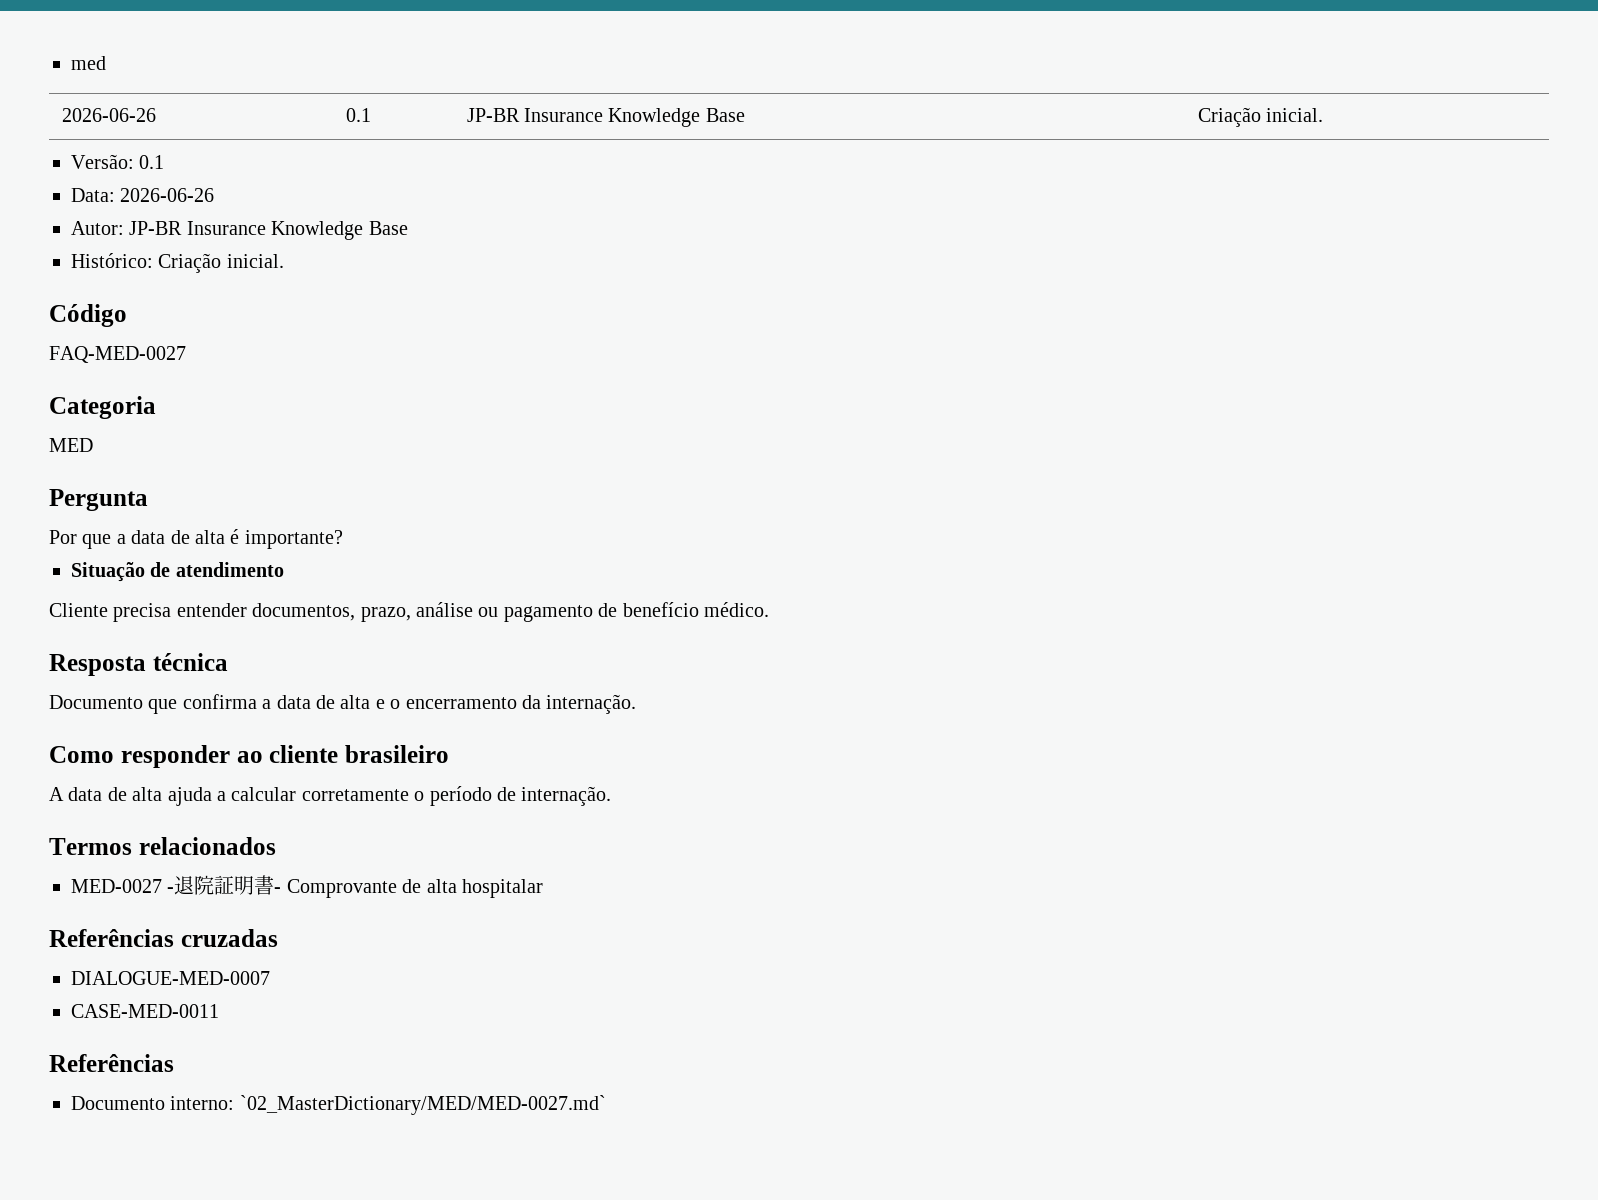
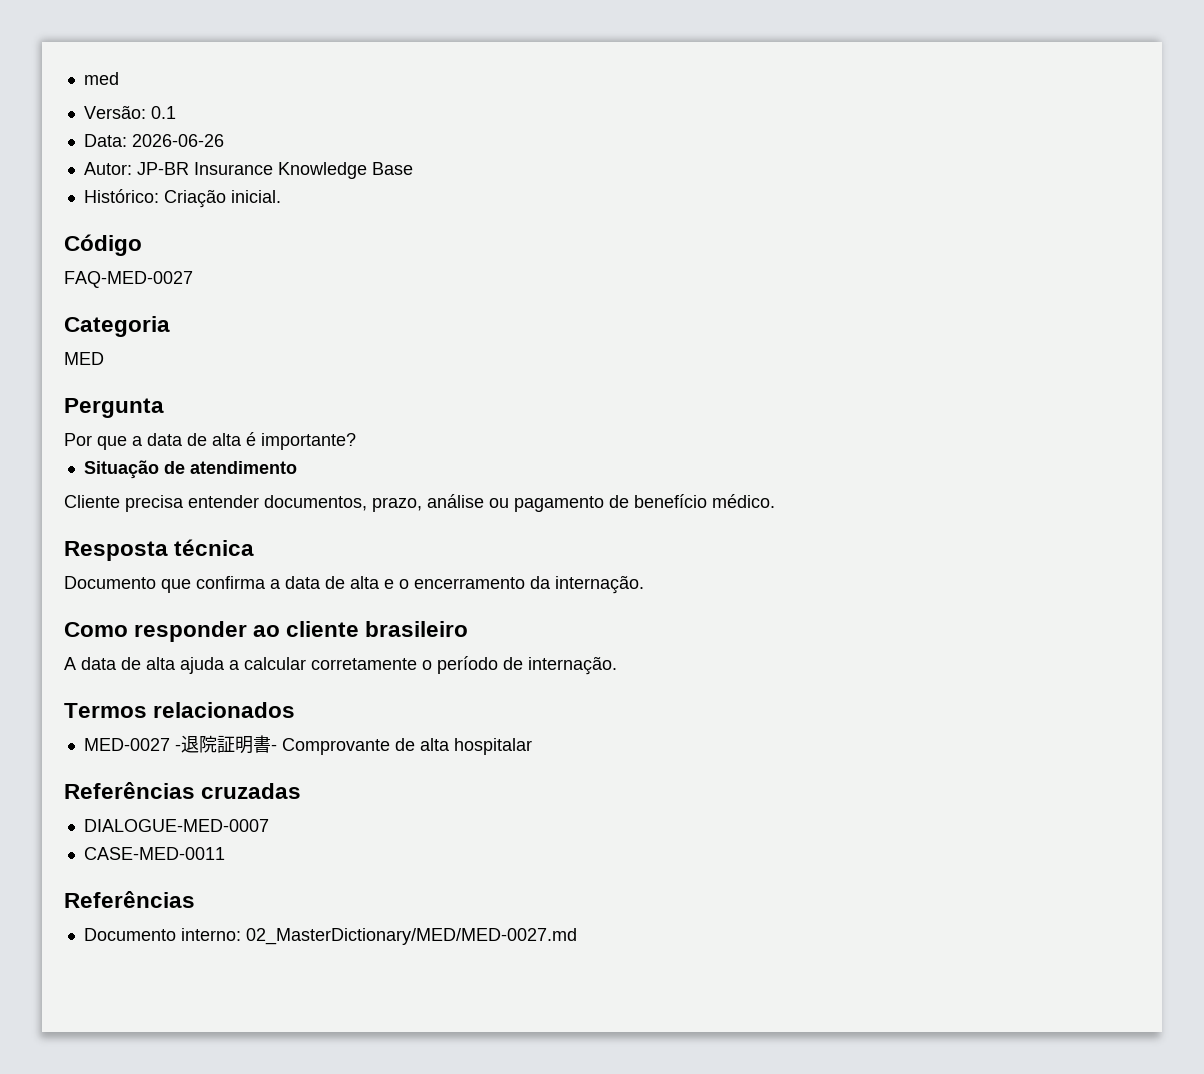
- 2026-06-26 | 0.1 | JP-BR Insurance Knowledge Base | Criação inicial.
- Documento interno: `02_MasterDictionary/MED/MED-0027.md`
+ Documento interno: 02_MasterDictionary/MED/MED-0027.md

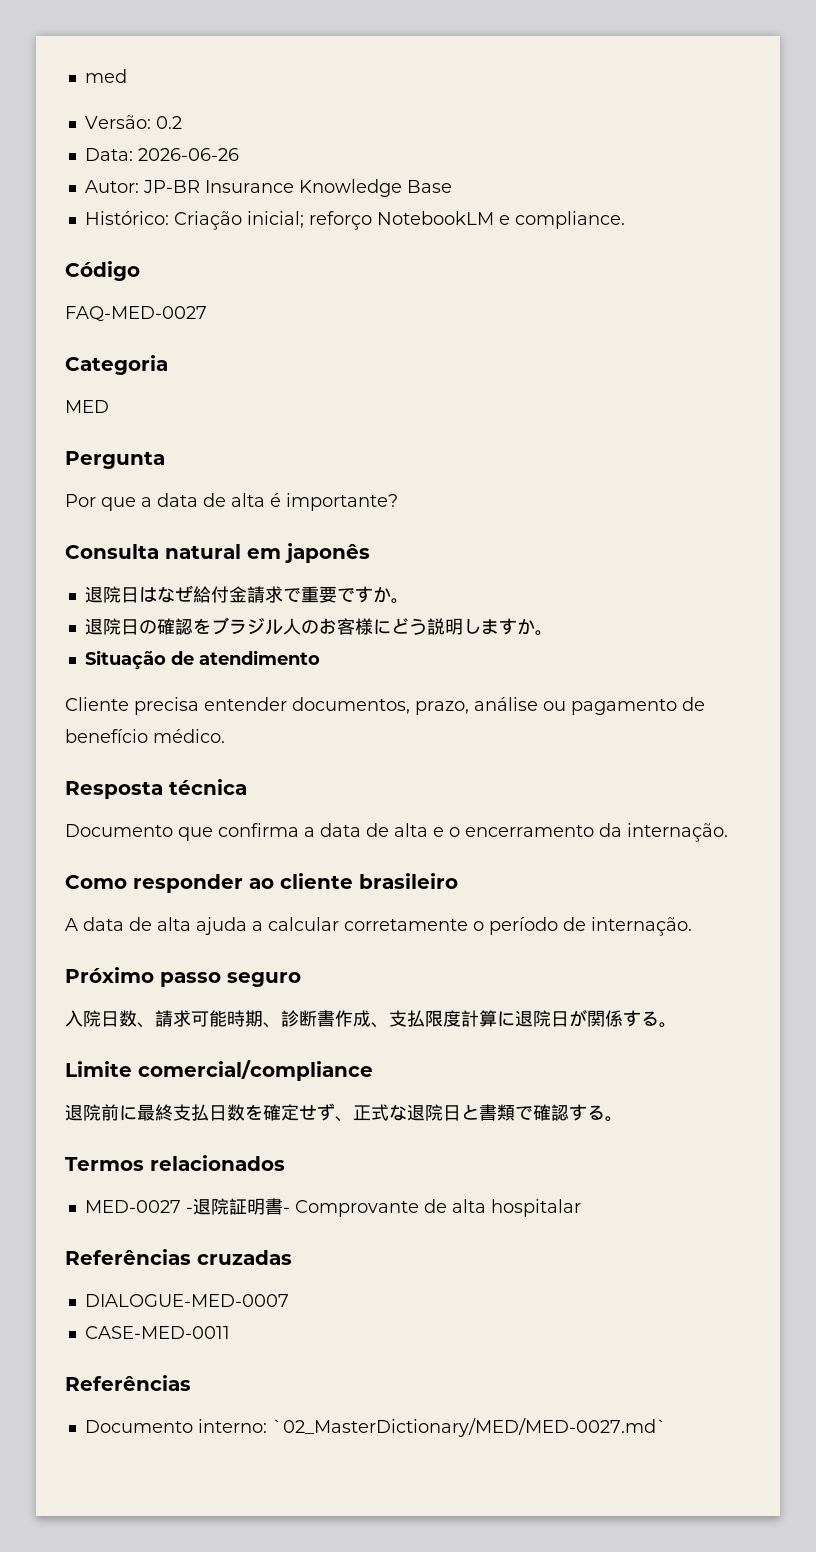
- Versão: 0.1
+ Versão: 0.2
- Histórico: Criação inicial.
+ Histórico: Criação inicial; reforço NotebookLM e compliance.
+ Consulta natural em japonês
+ 退院日はなぜ給付金請求で重要ですか。
+ 退院日の確認をブラジル人のお客様にどう説明しますか。
+ Próximo passo seguro
+ 入院日数、請求可能時期、診断書作成、支払限度計算に退院日が関係する。
+ Limite comercial/compliance
+ 退院前に最終支払日数を確定せず、正式な退院日と書類で確認する。
- Documento interno: 02_MasterDictionary/MED/MED-0027.md
+ Documento interno: `02_MasterDictionary/MED/MED-0027.md`

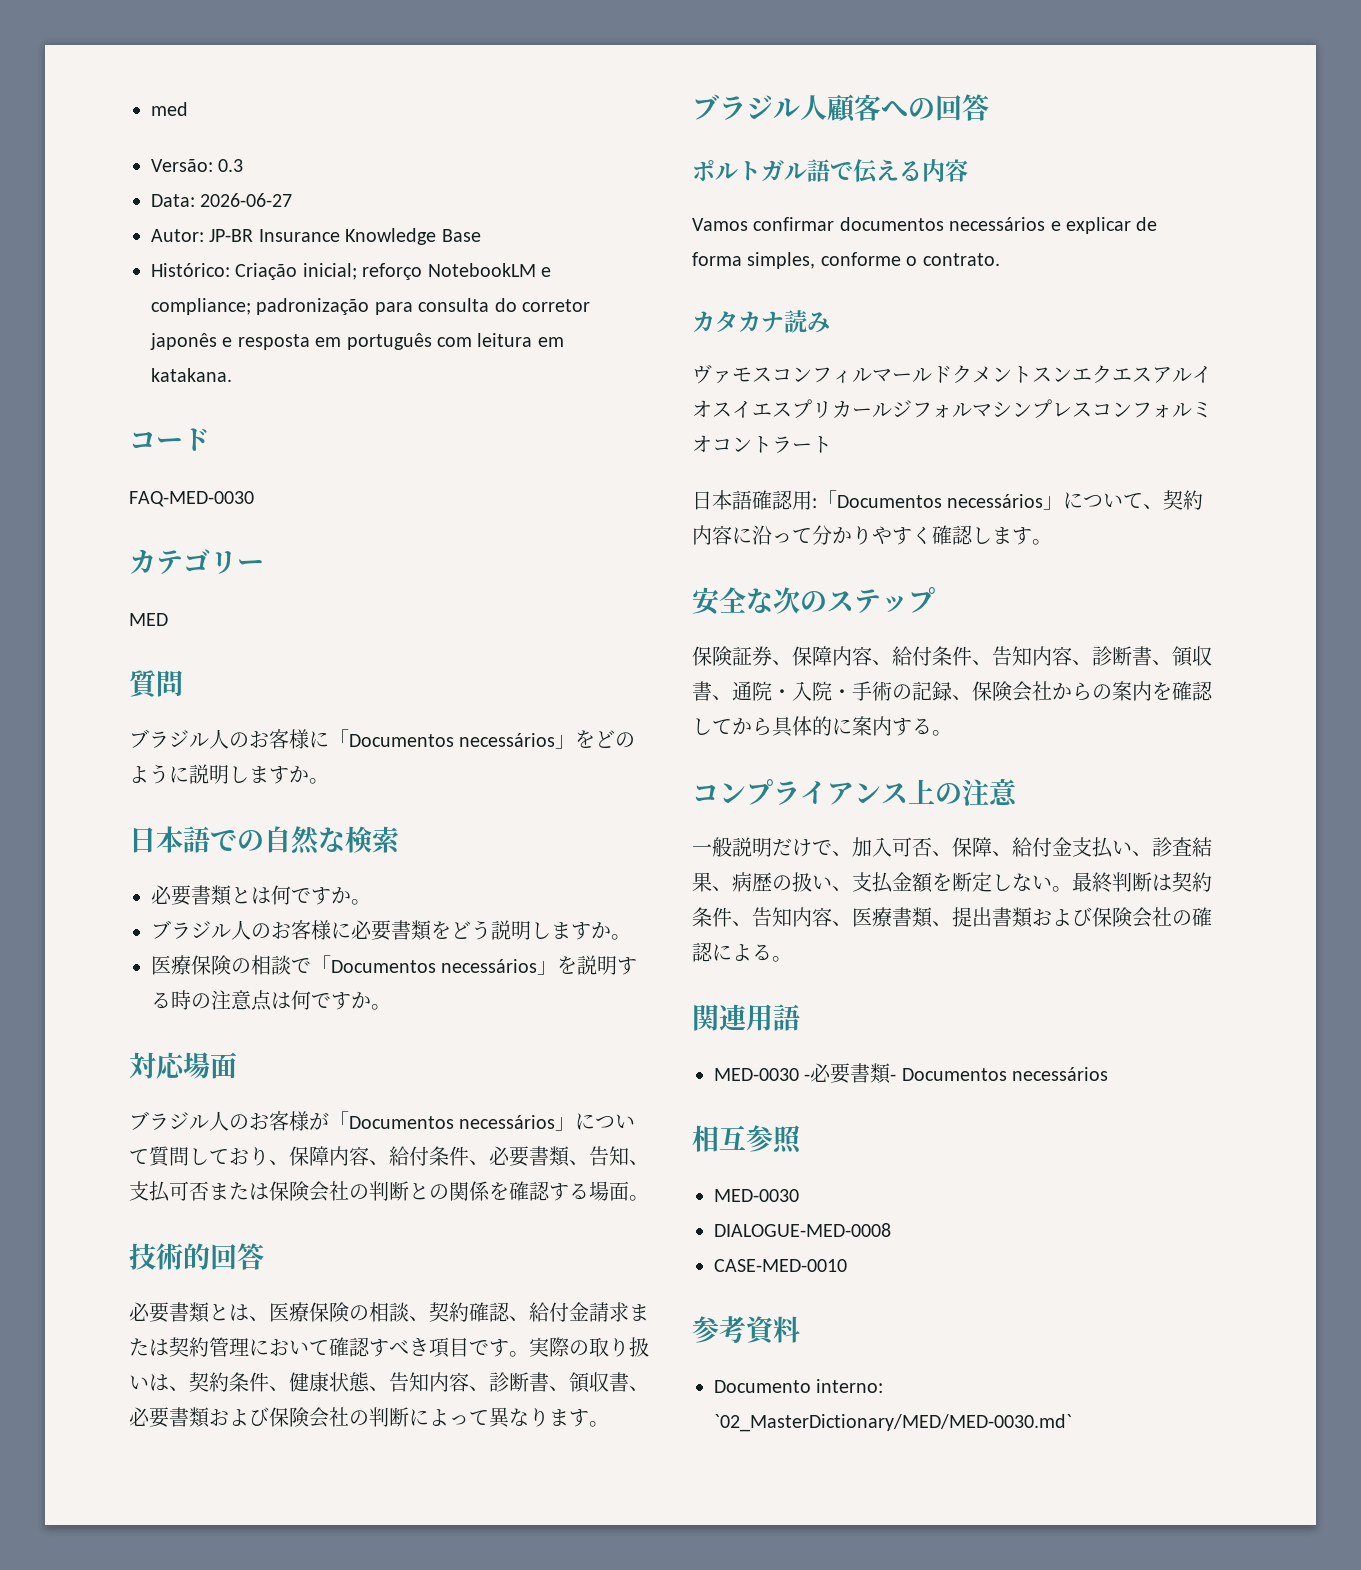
- Versão: 0.2
+ Versão: 0.3
- Data: 2026-06-26
+ Data: 2026-06-27
- Histórico: Criação inicial; reforço NotebookLM e compliance.
- Código
- FAQ-MED-0027
- Categoria
+ Histórico: Criação inicial; reforço NotebookLM e compliance; padronização para consulta do corretor japonês e resposta em português com leitura em katakana.
+ コード
+ FAQ-MED-0030
+ カテゴリー
  MED
- Pergunta
- Por que a data de alta é importante?
- Consulta natural em japonês
- 退院日はなぜ給付金請求で重要ですか。
- 退院日の確認をブラジル人のお客様にどう説明しますか。
+ 質問
+ ブラジル人のお客様に「Documentos necessários」をどのように説明しますか。
+ 日本語での自然な検索
+ 必要書類とは何ですか。
+ ブラジル人のお客様に必要書類をどう説明しますか。
- Situação de atendimento
- Cliente precisa entender documentos, prazo, análise ou pagamento de benefício médico.
- Resposta técnica
- Documento que confirma a data de alta e o encerramento da internação.
- Como responder ao cliente brasileiro
- A data de alta ajuda a calcular corretamente o período de internação.
- Próximo passo seguro
- 入院日数、請求可能時期、診断書作成、支払限度計算に退院日が関係する。
- Limite comercial/compliance
- 退院前に最終支払日数を確定せず、正式な退院日と書類で確認する。
- Termos relacionados
- MED-0027 -退院証明書- Comprovante de alta hospitalar
- Referências cruzadas
- DIALOGUE-MED-0007
- CASE-MED-0011
- Referências
+ 医療保険の相談で「Documentos necessários」を説明する時の注意点は何ですか。
+ 対応場面
+ ブラジル人のお客様が「Documentos necessários」について質問しており、保障内容、給付条件、必要書類、告知、支払可否または保険会社の判断との関係を確認する場面。
+ 技術的回答
+ 必要書類とは、医療保険の相談、契約確認、給付金請求または契約管理において確認すべき項目です。実際の取り扱いは、契約条件、健康状態、告知内容、診断書、領収書、必要書類および保険会社の判断によって異なります。
+ ブラジル人顧客への回答
+ ポルトガル語で伝える内容
+ Vamos confirmar documentos necessários e explicar de forma simples, conforme o contrato.
+ カタカナ読み
+ ヴァモスコンフィルマールドクメントスンエクエスアルイオスイエスプリカールジフォルマシンプレスコンフォルミオコントラート
+ 日本語確認用:「Documentos necessários」について、契約内容に沿って分かりやすく確認します。
+ 安全な次のステップ
+ 保険証券、保障内容、給付条件、告知内容、診断書、領収書、通院・入院・手術の記録、保険会社からの案内を確認してから具体的に案内する。
+ コンプライアンス上の注意
+ 一般説明だけで、加入可否、保障、給付金支払い、診査結果、病歴の扱い、支払金額を断定しない。最終判断は契約条件、告知内容、医療書類、提出書類および保険会社の確認による。
+ 関連用語
+ MED-0030 -必要書類- Documentos necessários
+ 相互参照
+ MED-0030
+ DIALOGUE-MED-0008
+ CASE-MED-0010
+ 参考資料
- Documento interno: `02_MasterDictionary/MED/MED-0027.md`
+ Documento interno: `02_MasterDictionary/MED/MED-0030.md`

